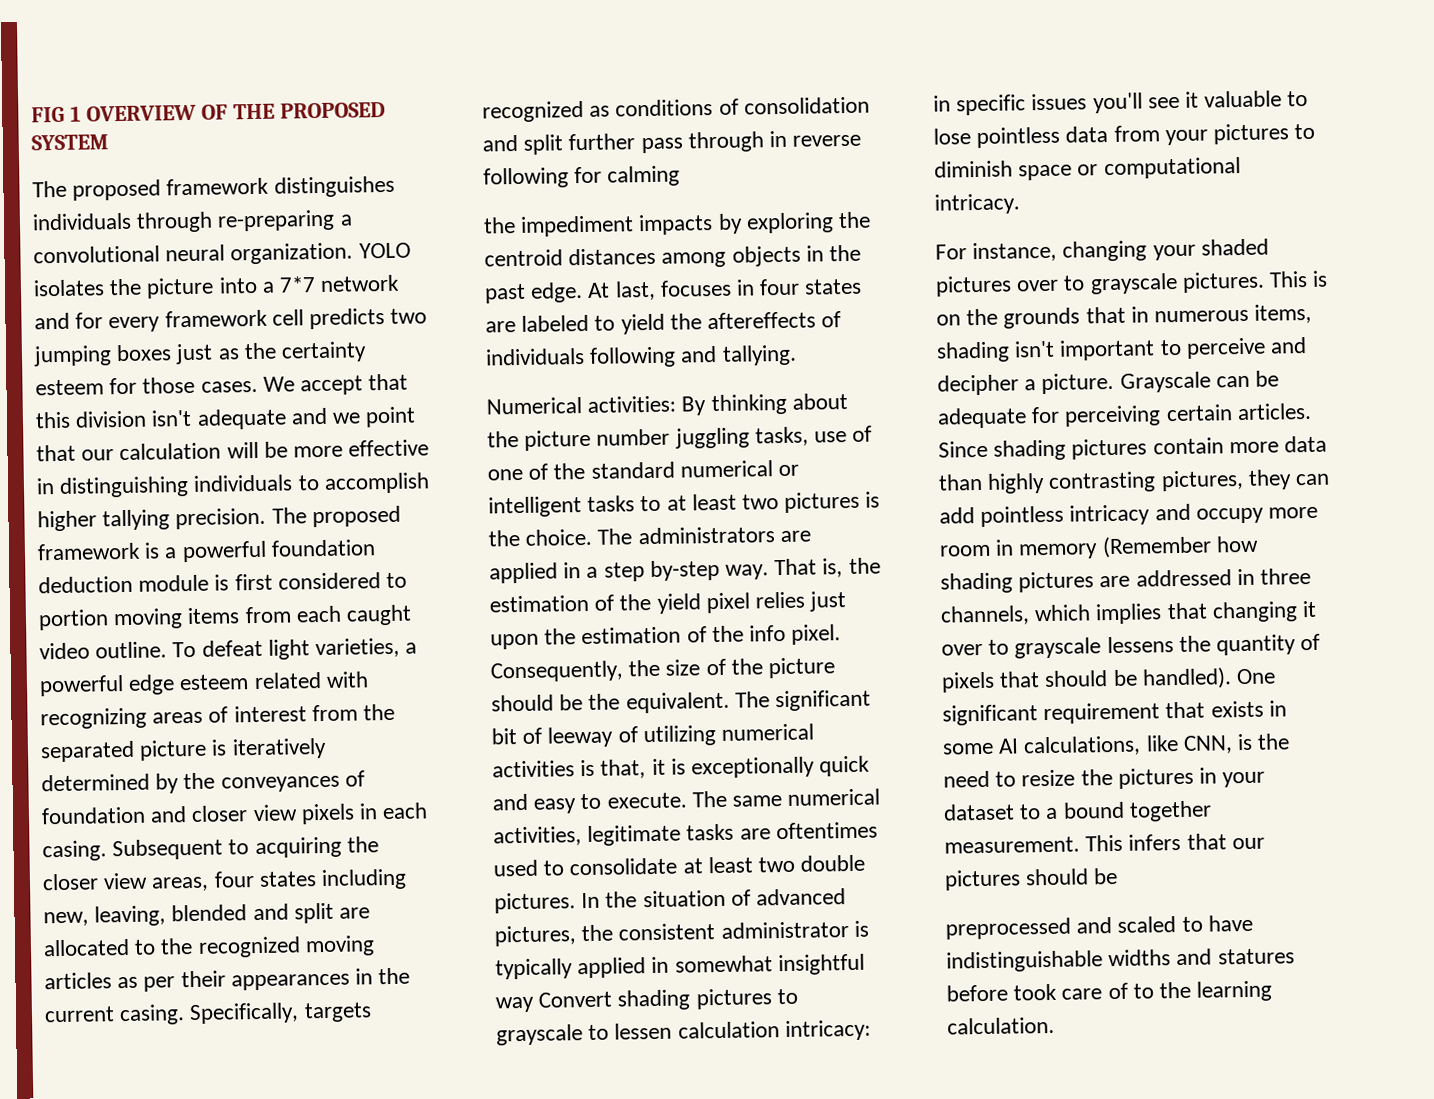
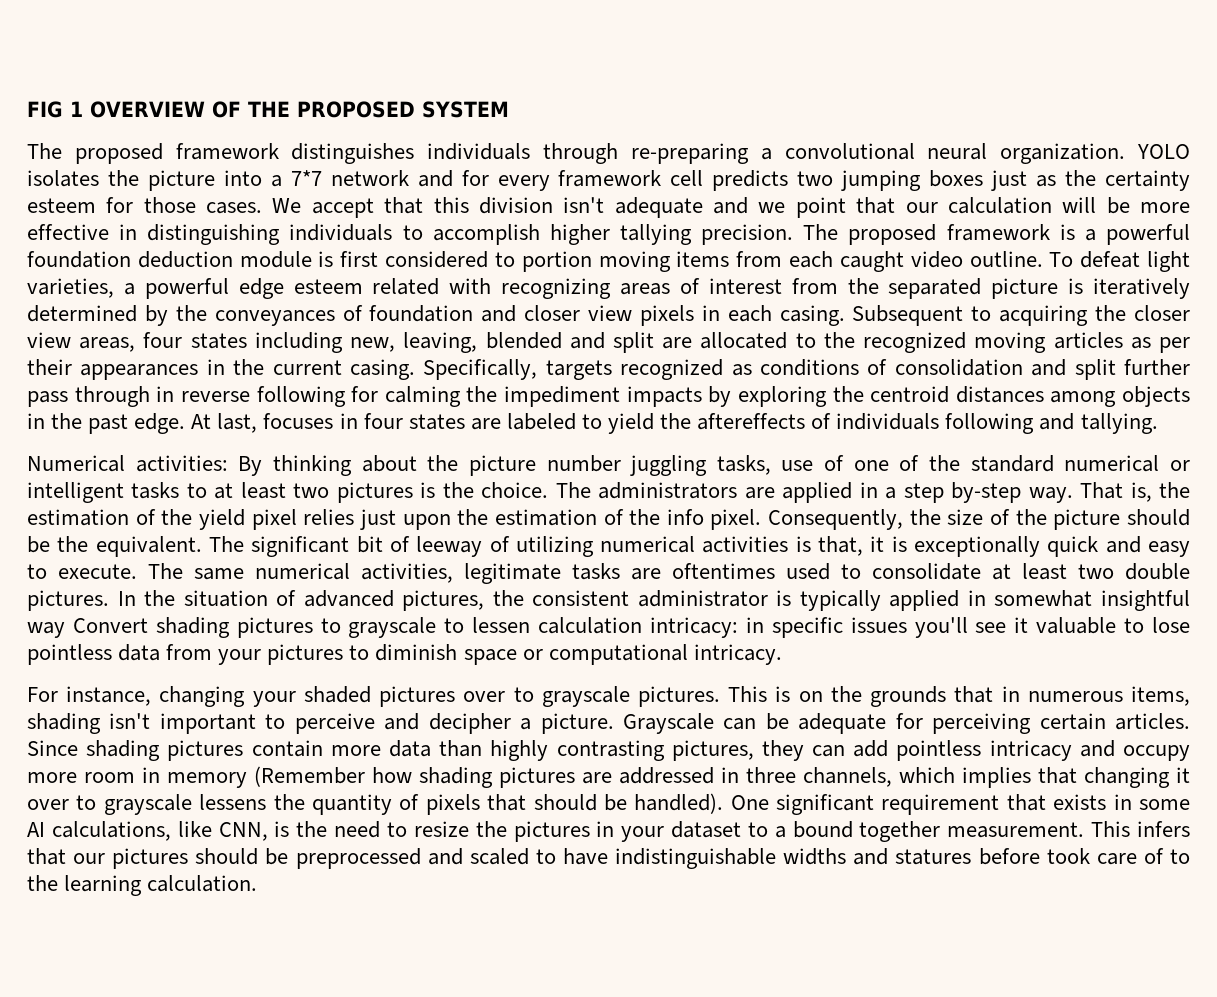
- Specifically, targets recognized as conditions of consolidation and split further pass through in reverse following for calming
- the impediment impacts by exploring the centroid distances among objects in the past edge.
+ Specifically, targets recognized as conditions of consolidation and split further pass through in reverse following for calming the impediment impacts by exploring the centroid distances among objects in the past edge.
- This infers that our pictures should be
- preprocessed and scaled to have indistinguishable widths and statures before took care of to the learning calculation.
+ This infers that our pictures should be preprocessed and scaled to have indistinguishable widths and statures before took care of to the learning calculation.

